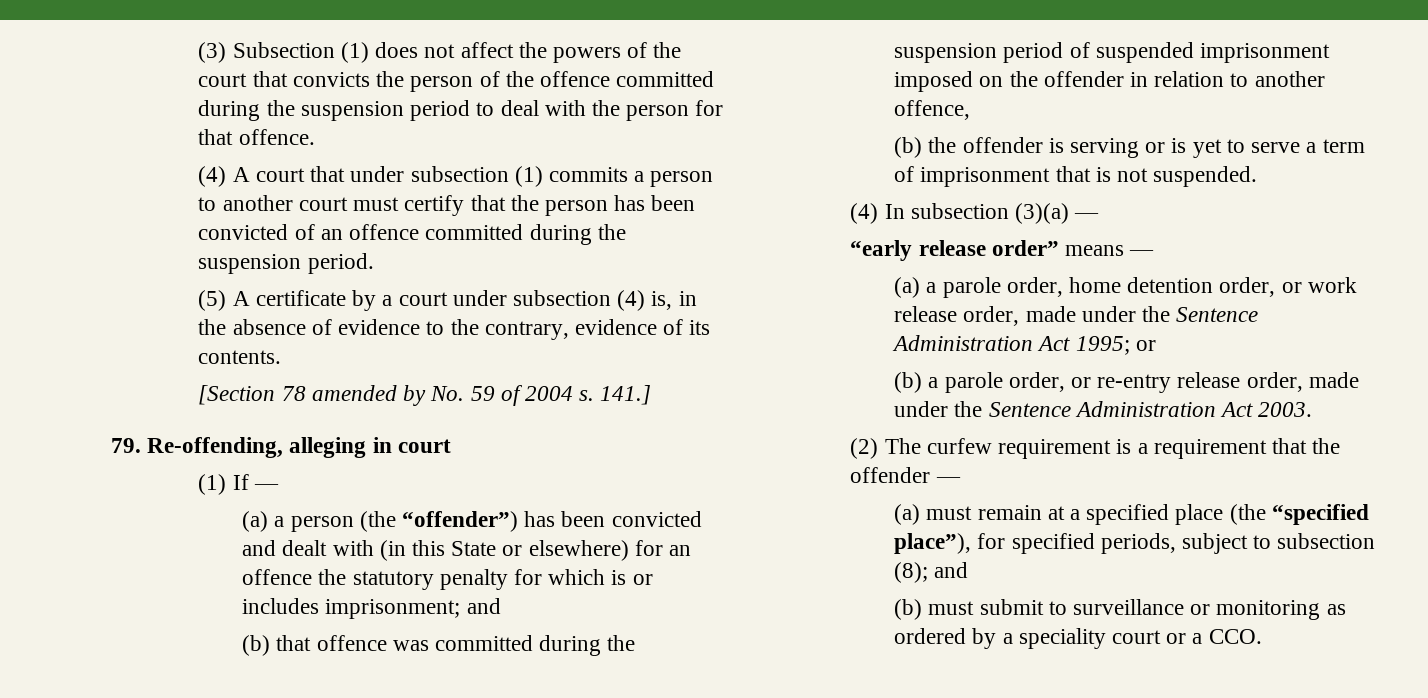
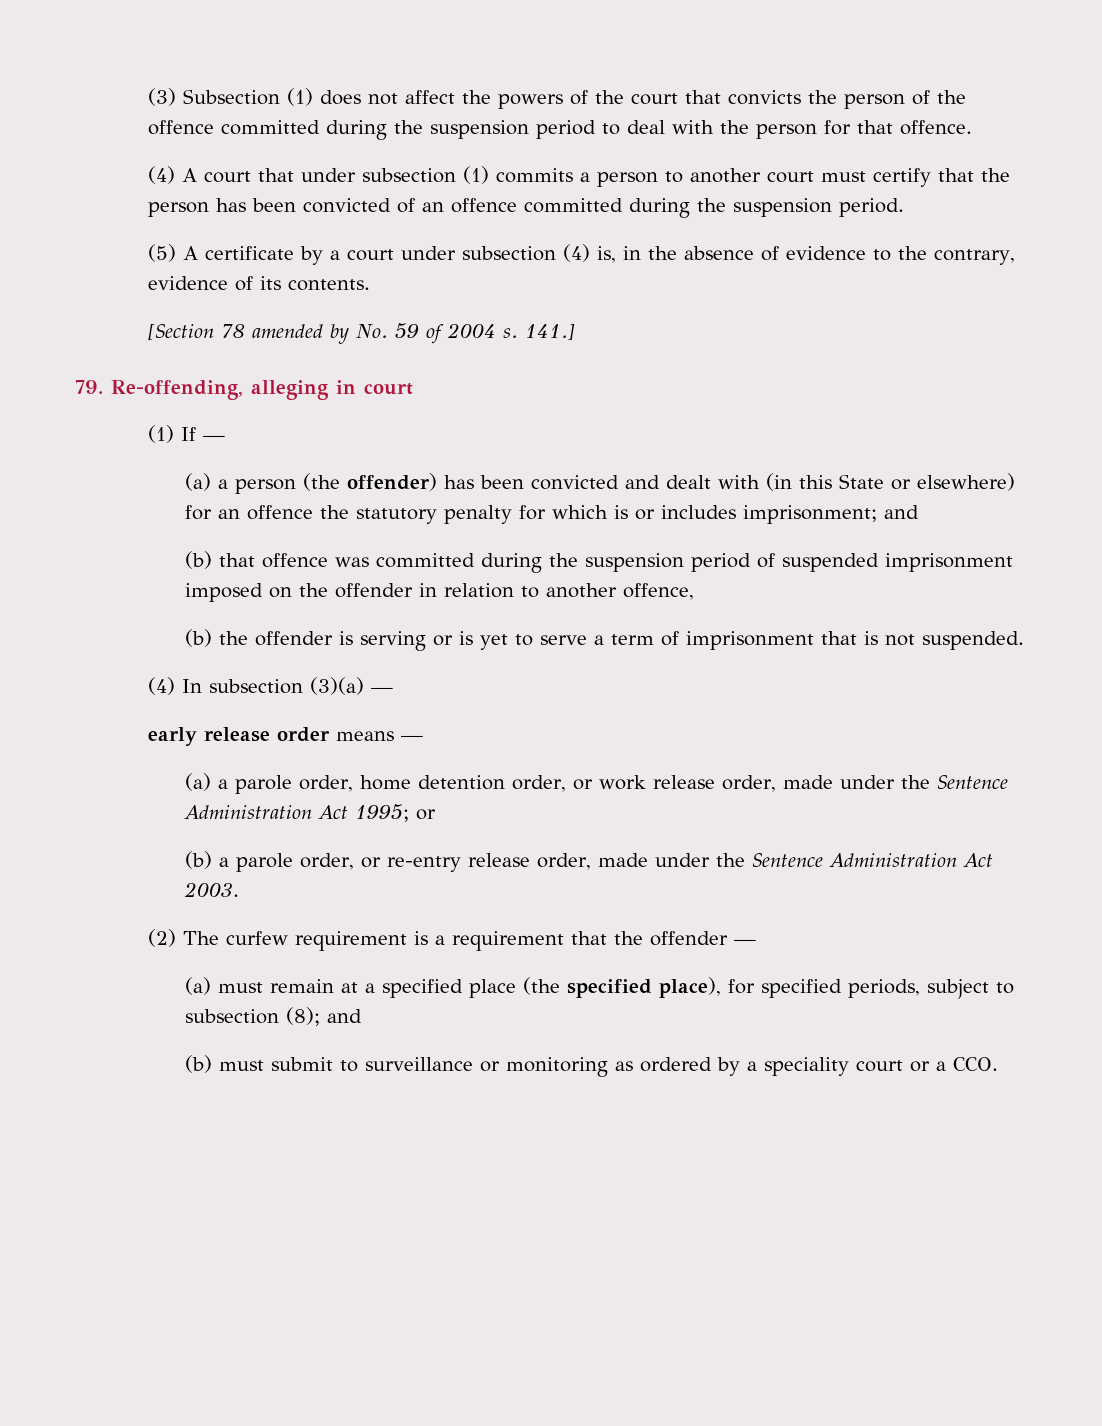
- (a) a person (the “offender”) has been convicted and dealt with (in this State or elsewhere) for an offence the statutory penalty for which is or includes imprisonment; and
+ (a) a person (the offender) has been convicted and dealt with (in this State or elsewhere) for an offence the statutory penalty for which is or includes imprisonment; and
- “early release order” means —
+ early release order means —
- (a) must remain at a specified place (the “specified place”), for specified periods, subject to subsection (8); and
+ (a) must remain at a specified place (the specified place), for specified periods, subject to subsection (8); and

